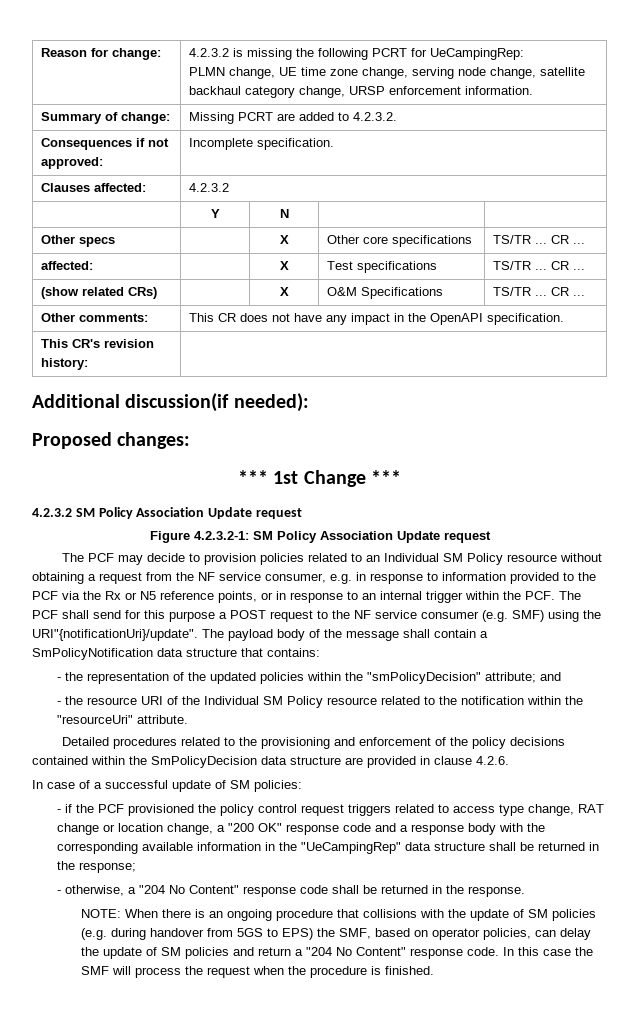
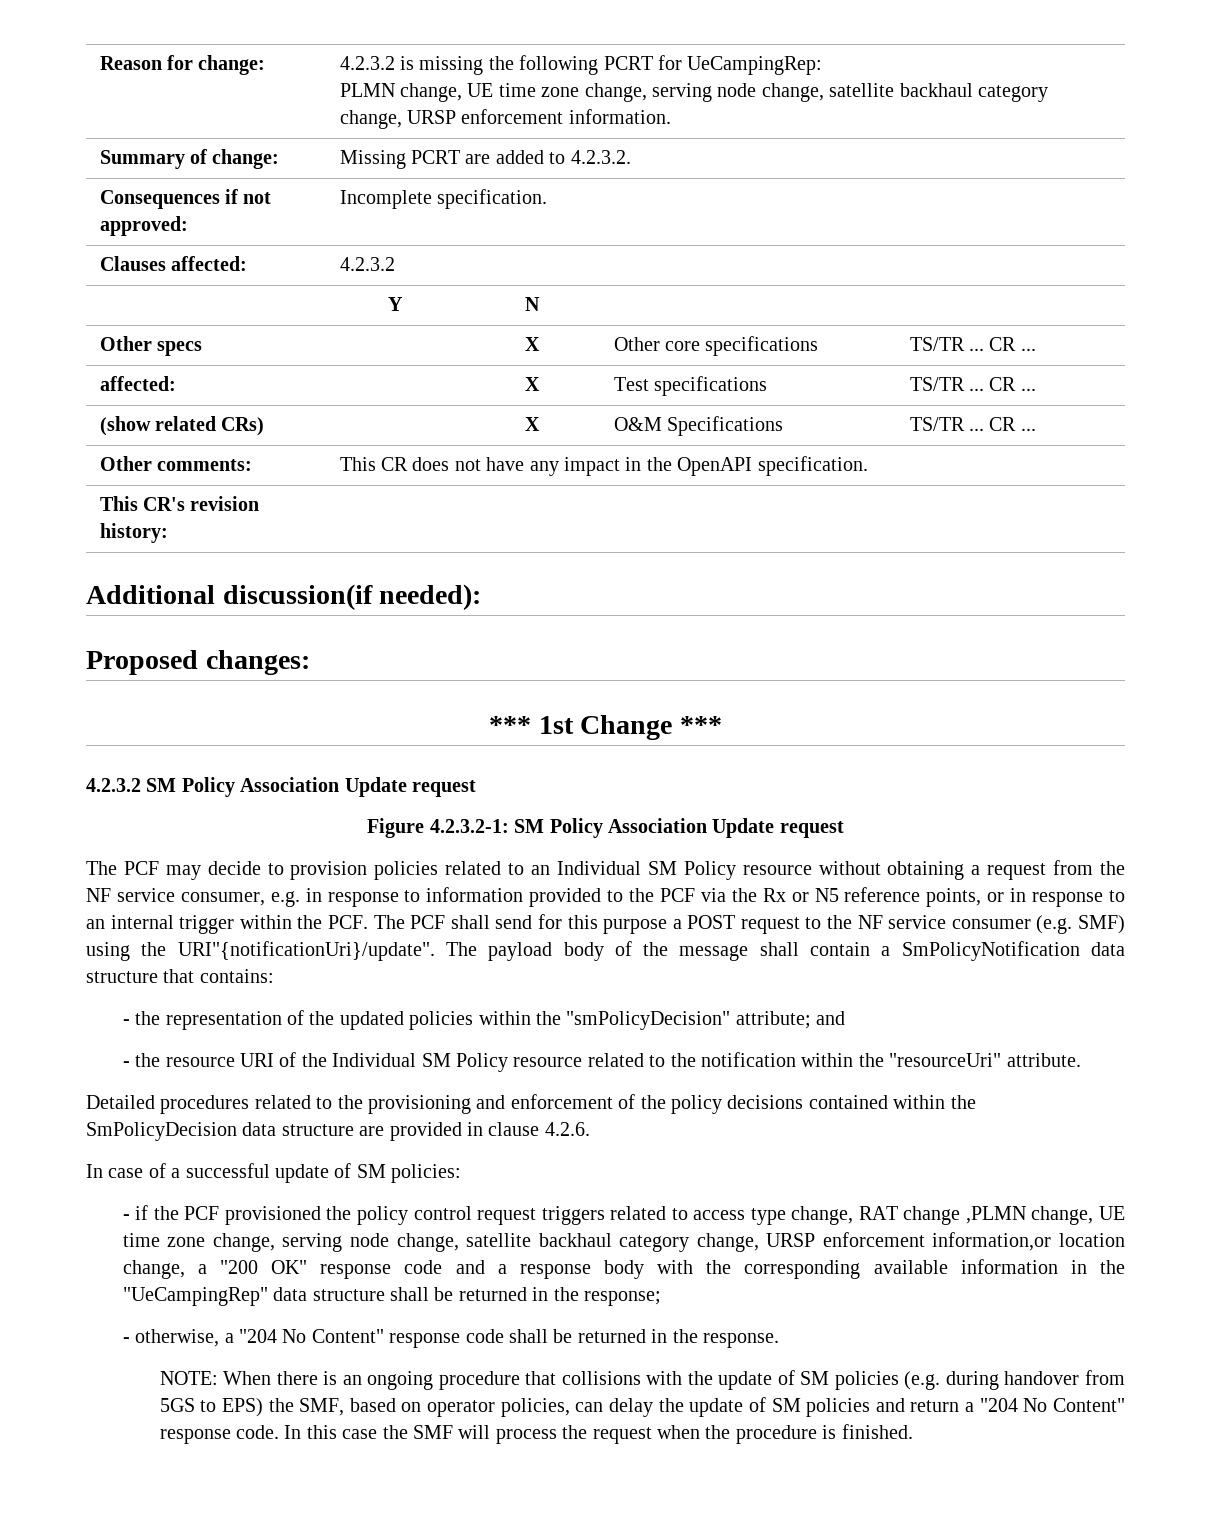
- - if the PCF provisioned the policy control request triggers related to access type change, RAT change or location change, a "200 OK" response code and a response body with the corresponding available information in the "UeCampingRep" data structure shall be returned in the response;
+ - if the PCF provisioned the policy control request triggers related to access type change, RAT change ,PLMN change, UE time zone change, serving node change, satellite backhaul category change, URSP enforcement information,or location change, a "200 OK" response code and a response body with the corresponding available information in the "UeCampingRep" data structure shall be returned in the response;

